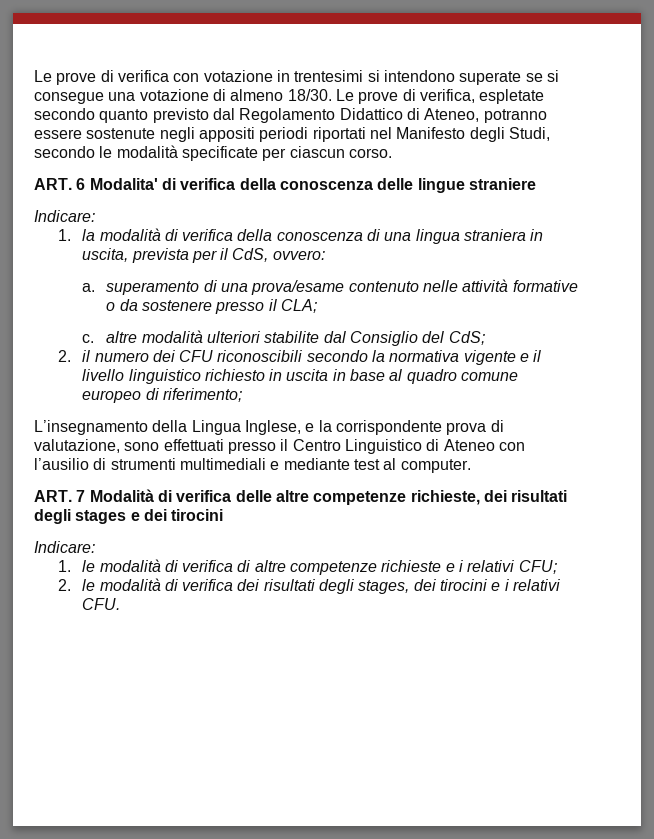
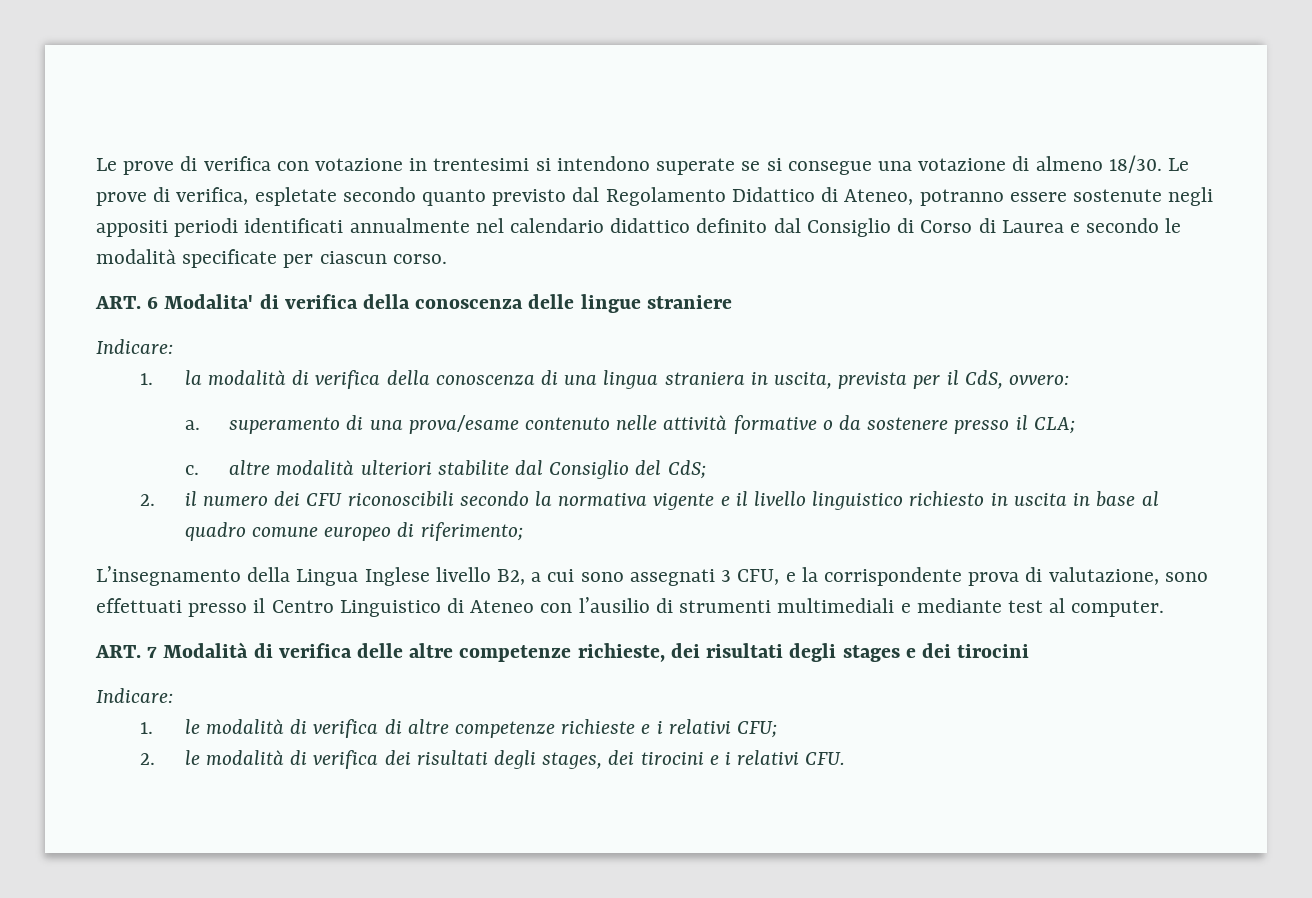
- Le prove di verifica, espletate secondo quanto previsto dal Regolamento Didattico di Ateneo, potranno essere sostenute negli appositi periodi riportati nel Manifesto degli Studi, secondo le modalità specificate per ciascun corso.
+ Le prove di verifica, espletate secondo quanto previsto dal Regolamento Didattico di Ateneo, potranno essere sostenute negli appositi periodi identificati annualmente nel calendario didattico definito dal Consiglio di Corso di Laurea e secondo le modalità specificate per ciascun corso.
- L’insegnamento della Lingua Inglese, e la corrispondente prova di valutazione, sono effettuati presso il Centro Linguistico di Ateneo con l’ausilio di strumenti multimediali e mediante test al computer.
+ L’insegnamento della Lingua Inglese livello B2, a cui sono assegnati 3 CFU, e la corrispondente prova di valutazione, sono effettuati presso il Centro Linguistico di Ateneo con l’ausilio di strumenti multimediali e mediante test al computer.

